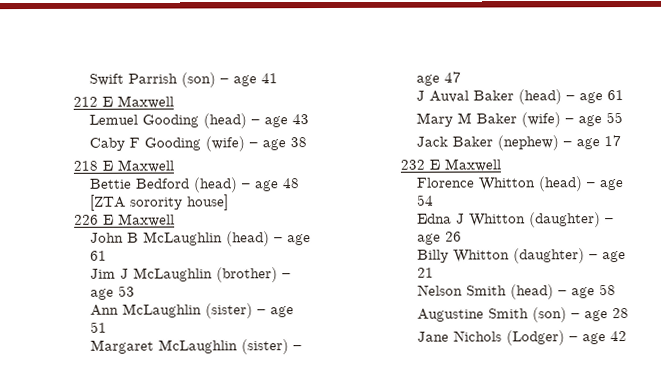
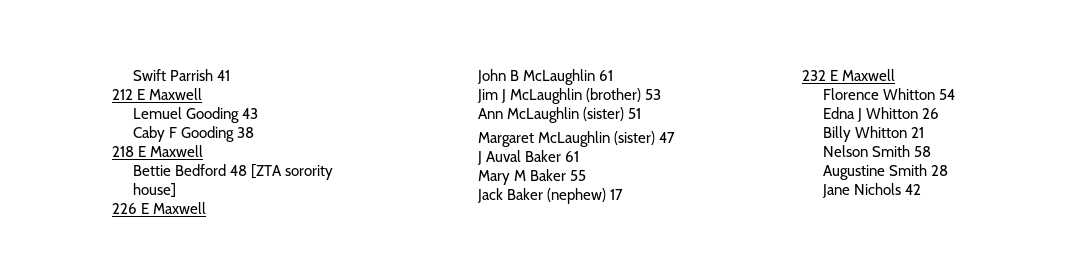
- Swift Parrish (son) – age 41
+ Swift Parrish 41
- Lemuel Gooding (head) – age 43
+ Lemuel Gooding 43
- Caby F Gooding (wife) – age 38
+ Caby F Gooding 38
- Bettie Bedford (head) – age 48 [ZTA sorority house]
+ Bettie Bedford 48 [ZTA sorority house]
- John B McLaughlin (head) – age 61
+ John B McLaughlin 61
- Jim J McLaughlin (brother) – age 53
+ Jim J McLaughlin (brother) 53
- Ann McLaughlin (sister) – age 51
+ Ann McLaughlin (sister) 51
- Margaret McLaughlin (sister) – age 47
+ Margaret McLaughlin (sister) 47
- J Auval Baker (head) – age 61
+ J Auval Baker 61
- Mary M Baker (wife) – age 55
+ Mary M Baker 55
- Jack Baker (nephew) – age 17
+ Jack Baker (nephew) 17
- Florence Whitton (head) – age 54
+ Florence Whitton 54
- Edna J Whitton (daughter) – age 26
+ Edna J Whitton 26
- Billy Whitton (daughter) – age 21
+ Billy Whitton 21
- Nelson Smith (head) – age 58
+ Nelson Smith 58
- Augustine Smith (son) – age 28
+ Augustine Smith 28
- Jane Nichols (Lodger) – age 42
+ Jane Nichols 42

